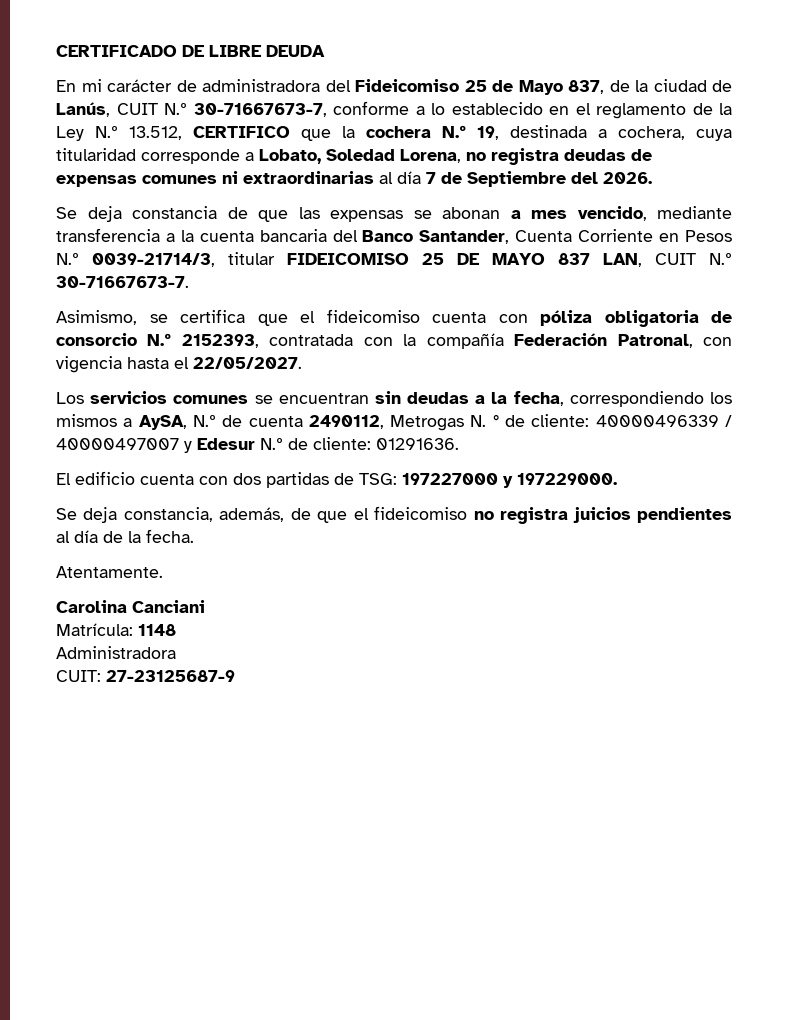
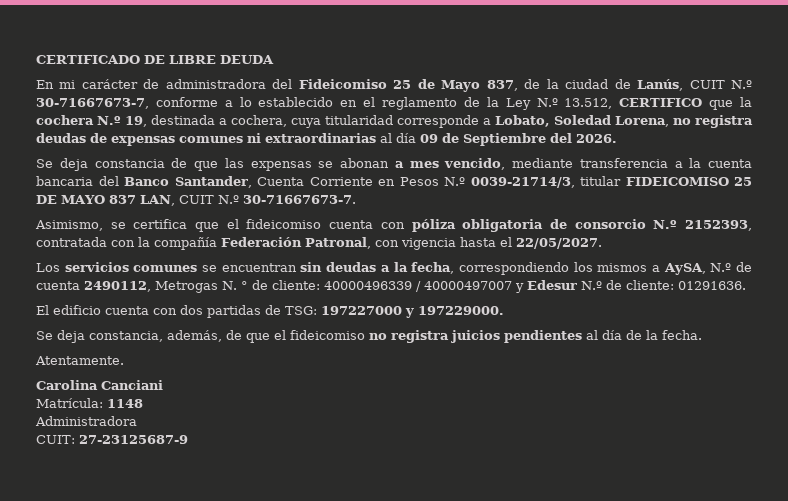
- En mi carácter de administradora del Fideicomiso 25 de Mayo 837, de la ciudad de Lanús, CUIT N.º 30-71667673-7, conforme a lo establecido en el reglamento de la Ley N.º 13.512, CERTIFICO que la cochera N.º 19, destinada a cochera, cuya titularidad corresponde a Lobato, Soledad Lorena, no registra deudas de expensas comunes ni extraordinarias al día 7 de Septiembre del 2026.
+ En mi carácter de administradora del Fideicomiso 25 de Mayo 837, de la ciudad de Lanús, CUIT N.º 30-71667673-7, conforme a lo establecido en el reglamento de la Ley N.º 13.512, CERTIFICO que la cochera N.º 19, destinada a cochera, cuya titularidad corresponde a Lobato, Soledad Lorena, no registra deudas de expensas comunes ni extraordinarias al día 09 de Septiembre del 2026.

